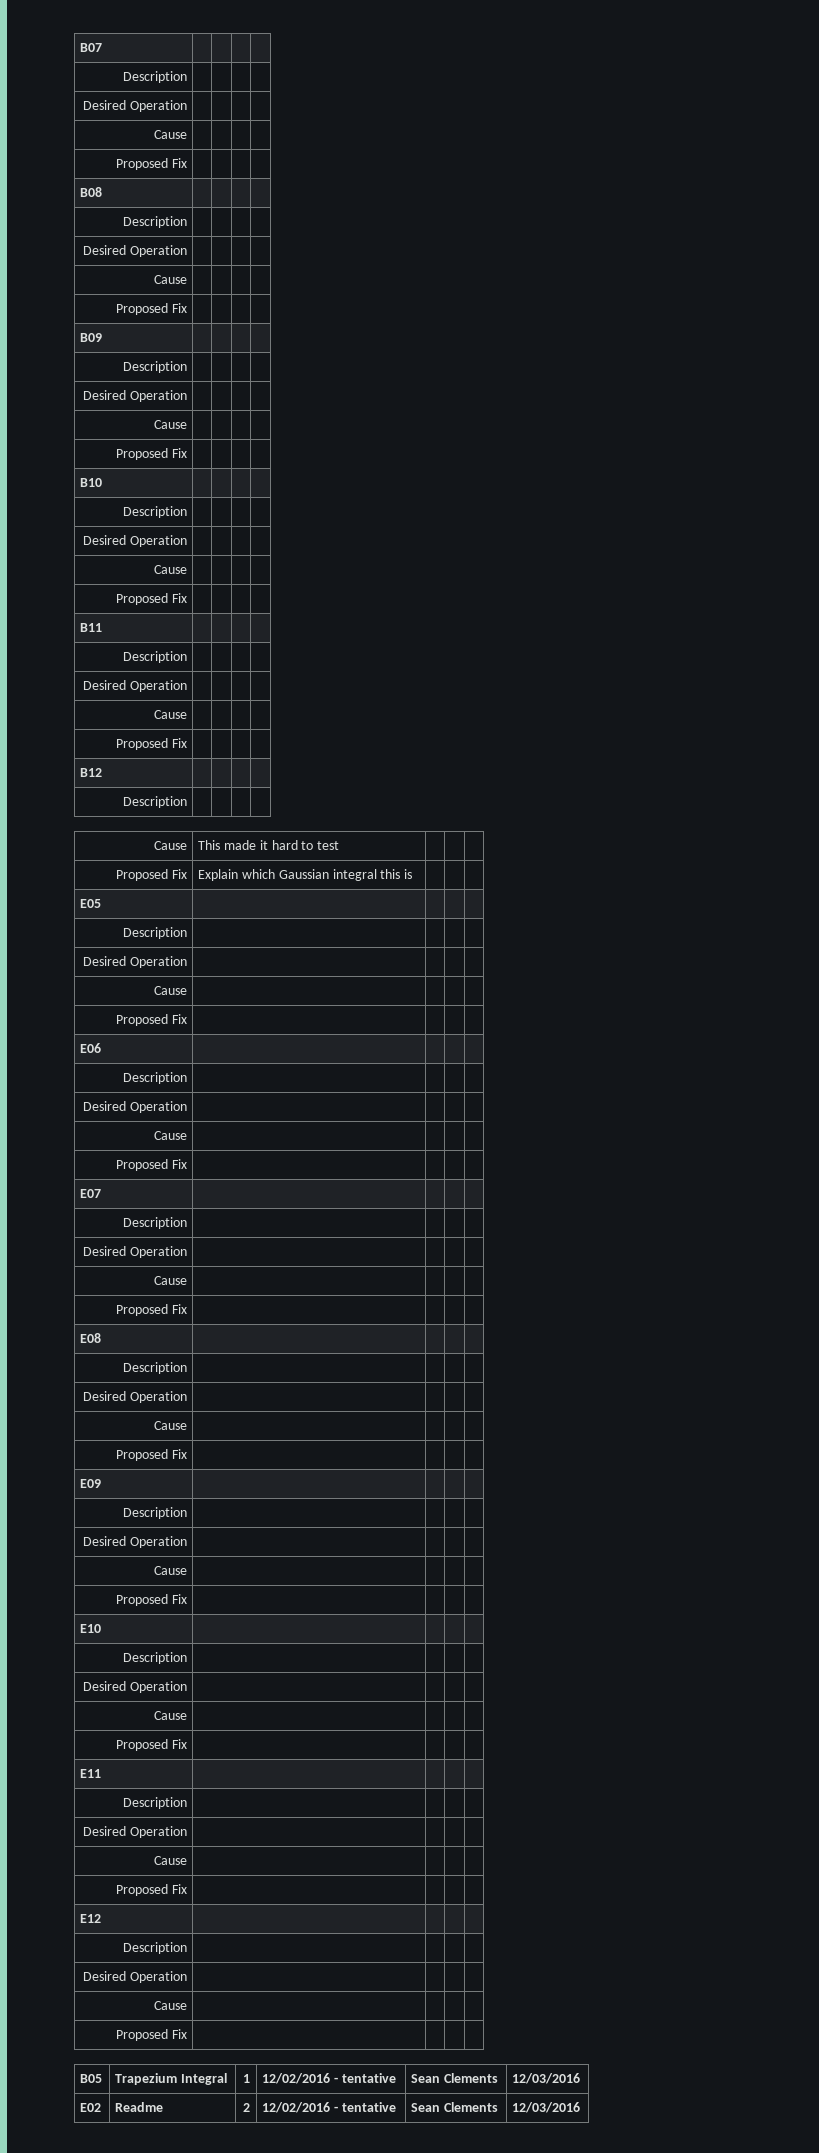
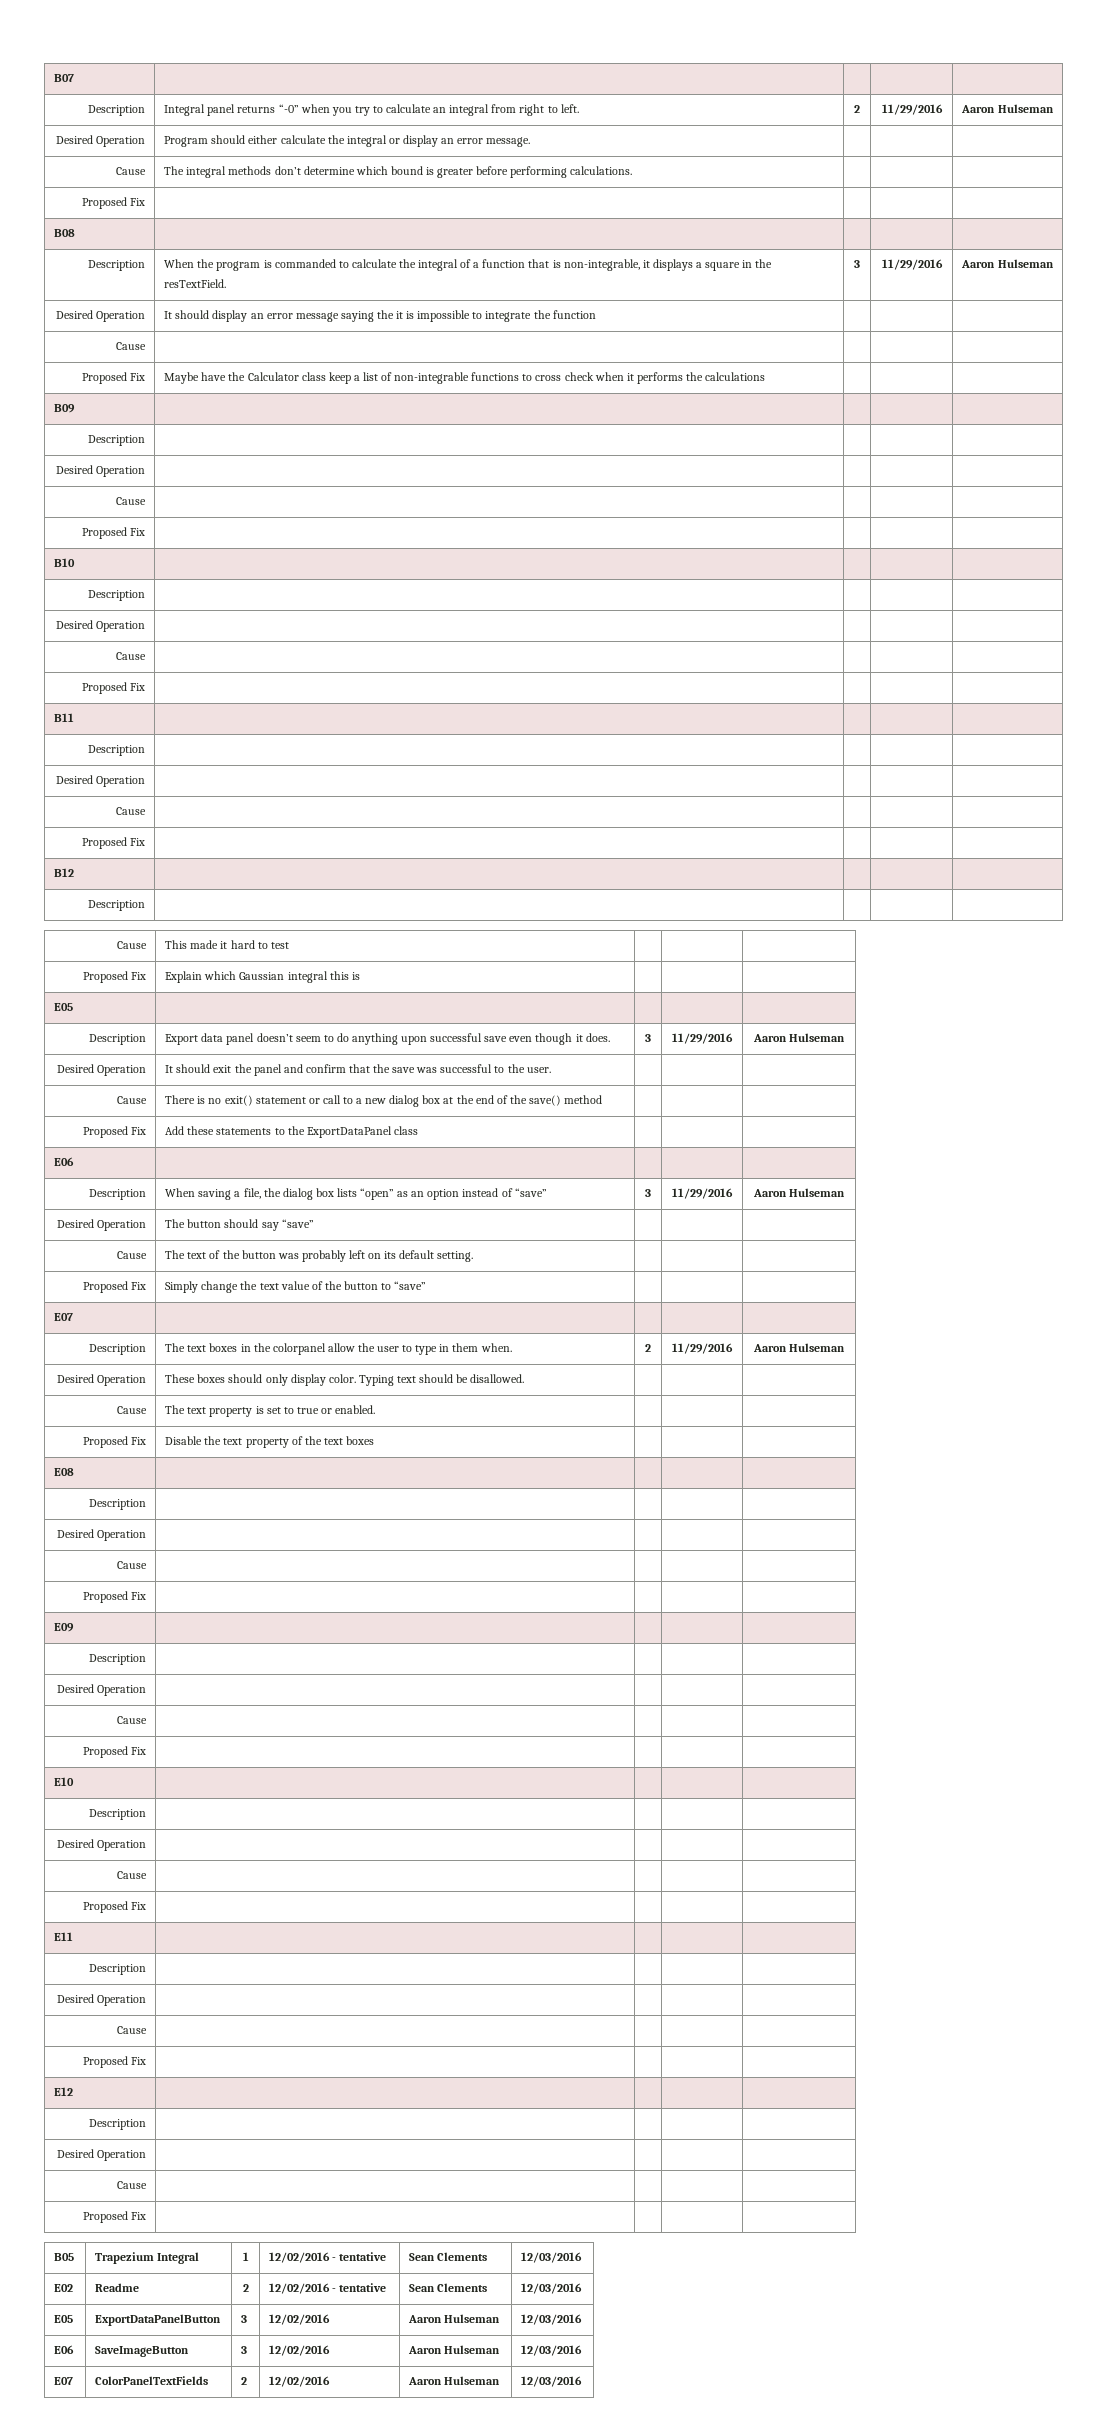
  B07 | | | |
- Description | | | |
- Desired Operation | | | |
- Cause | | | |
+ Description | Integral panel returns “-0” when you try to calculate an integral from right to left. | 2 | 11/29/2016 | Aaron Hulseman
+ Desired Operation | Program should either calculate the integral or display an error message. | | |
+ Cause | The integral methods don’t determine which bound is greater before performing calculations. | | |
  Proposed Fix | | | |
  B08 | | | |
- Description | | | |
- Desired Operation | | | |
+ Description | When the program is commanded to calculate the integral of a function that is non-integrable, it displays a square in the resTextField. | 3 | 11/29/2016 | Aaron Hulseman
+ Desired Operation | It should display an error message saying the it is impossible to integrate the function | | |
  Cause | | | |
- Proposed Fix | | | |
+ Proposed Fix | Maybe have the Calculator class keep a list of non-integrable functions to cross check when it performs the calculations | | |
  E05 | | | |
- Description | | | |
- Desired Operation | | | |
- Cause | | | |
- Proposed Fix | | | |
+ Description | Export data panel doesn’t seem to do anything upon successful save even though it does. | 3 | 11/29/2016 | Aaron Hulseman
+ Desired Operation | It should exit the panel and confirm that the save was successful to the user. | | |
+ Cause | There is no exit() statement or call to a new dialog box at the end of the save() method | | |
+ Proposed Fix | Add these statements to the ExportDataPanel class | | |
  E06 | | | |
- Description | | | |
- Desired Operation | | | |
- Cause | | | |
- Proposed Fix | | | |
+ Description | When saving a file, the dialog box lists “open” as an option instead of “save” | 3 | 11/29/2016 | Aaron Hulseman
+ Desired Operation | The button should say “save” | | |
+ Cause | The text of the button was probably left on its default setting. | | |
+ Proposed Fix | Simply change the text value of the button to “save” | | |
  E07 | | | |
- Description | | | |
- Desired Operation | | | |
- Cause | | | |
- Proposed Fix | | | |
+ Description | The text boxes in the colorpanel allow the user to type in them when. | 2 | 11/29/2016 | Aaron Hulseman
+ Desired Operation | These boxes should only display color. Typing text should be disallowed. | | |
+ Cause | The text property is set to true or enabled. | | |
+ Proposed Fix | Disable the text property of the text boxes | | |
+ E05 | ExportDataPanelButton | 3 | 12/02/2016 | Aaron Hulseman | 12/03/2016
+ E06 | SaveImageButton | 3 | 12/02/2016 | Aaron Hulseman | 12/03/2016
+ E07 | ColorPanelTextFields | 2 | 12/02/2016 | Aaron Hulseman | 12/03/2016

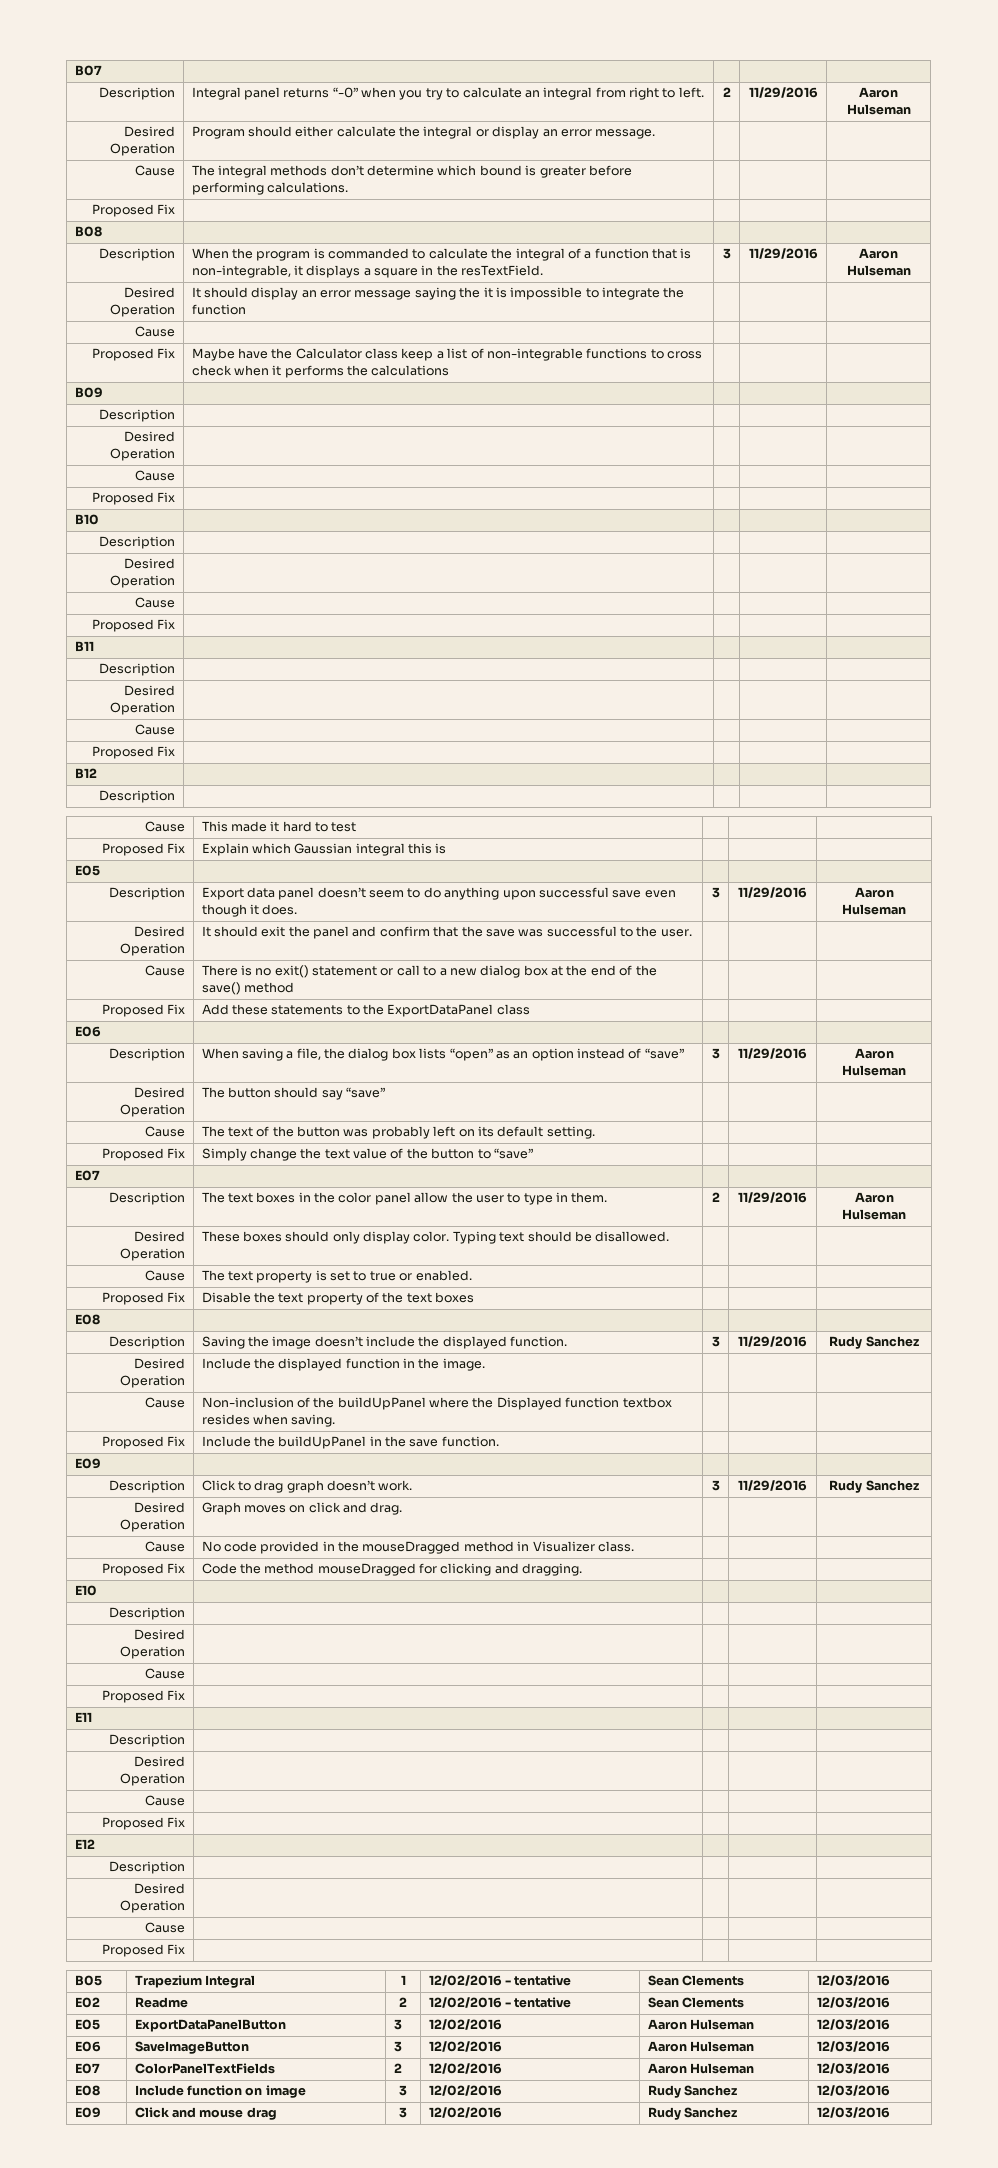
- Description | The text boxes in the colorpanel allow the user to type in them when. | 2 | 11/29/2016 | Aaron Hulseman
+ Description | The text boxes in the color panel allow the user to type in them. | 2 | 11/29/2016 | Aaron Hulseman
  E08 | | | |
- Description | | | |
- Desired Operation | | | |
- Cause | | | |
- Proposed Fix | | | |
+ Description | Saving the image doesn’t include the displayed function. | 3 | 11/29/2016 | Rudy Sanchez
+ Desired Operation | Include the displayed function in the image. | | |
+ Cause | Non-inclusion of the buildUpPanel where the Displayed function textbox resides when saving. | | |
+ Proposed Fix | Include the buildUpPanel in the save function. | | |
  E09 | | | |
- Description | | | |
- Desired Operation | | | |
- Cause | | | |
- Proposed Fix | | | |
+ Description | Click to drag graph doesn’t work. | 3 | 11/29/2016 | Rudy Sanchez
+ Desired Operation | Graph moves on click and drag. | | |
+ Cause | No code provided in the mouseDragged method in Visualizer class. | | |
+ Proposed Fix | Code the method mouseDragged for clicking and dragging. | | |
+ E08 | Include function on image | 3 | 12/02/2016 | Rudy Sanchez | 12/03/2016
+ E09 | Click and mouse drag | 3 | 12/02/2016 | Rudy Sanchez | 12/03/2016

